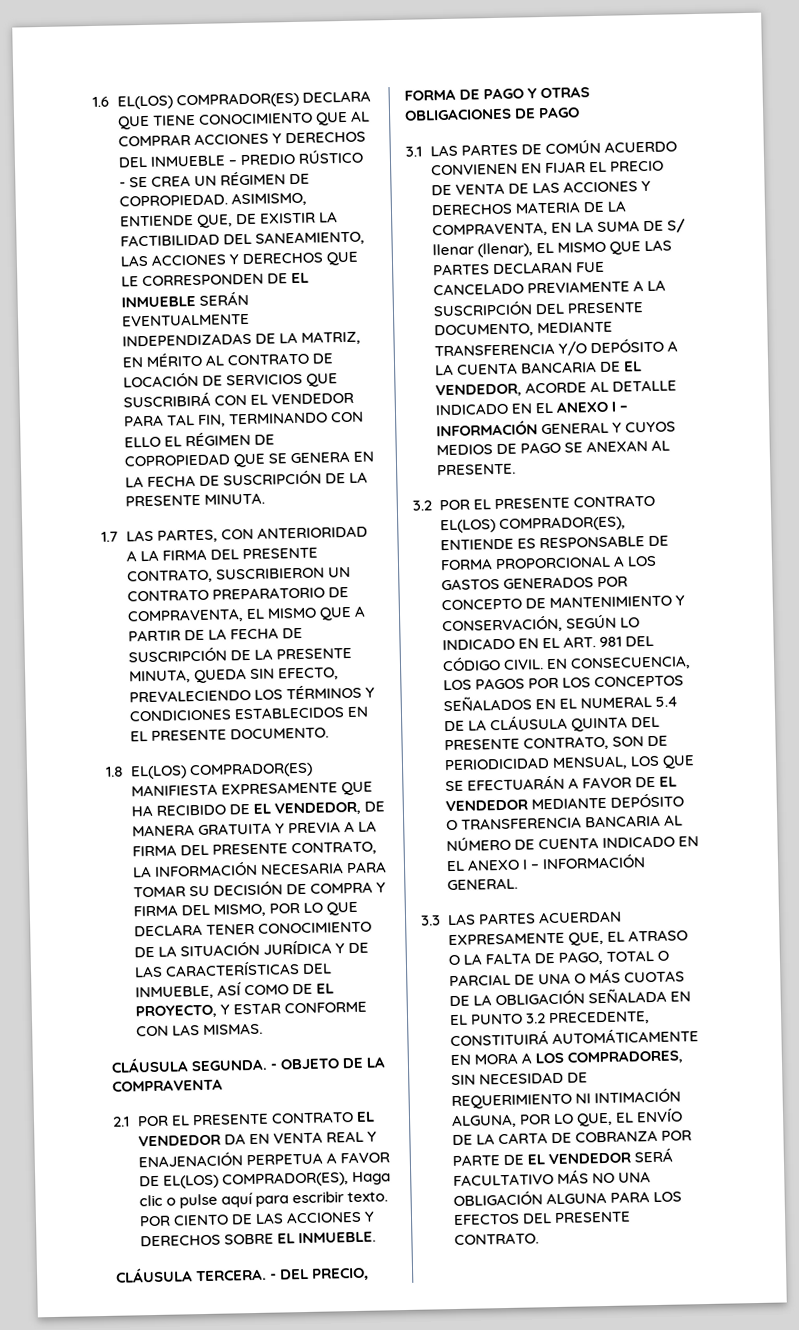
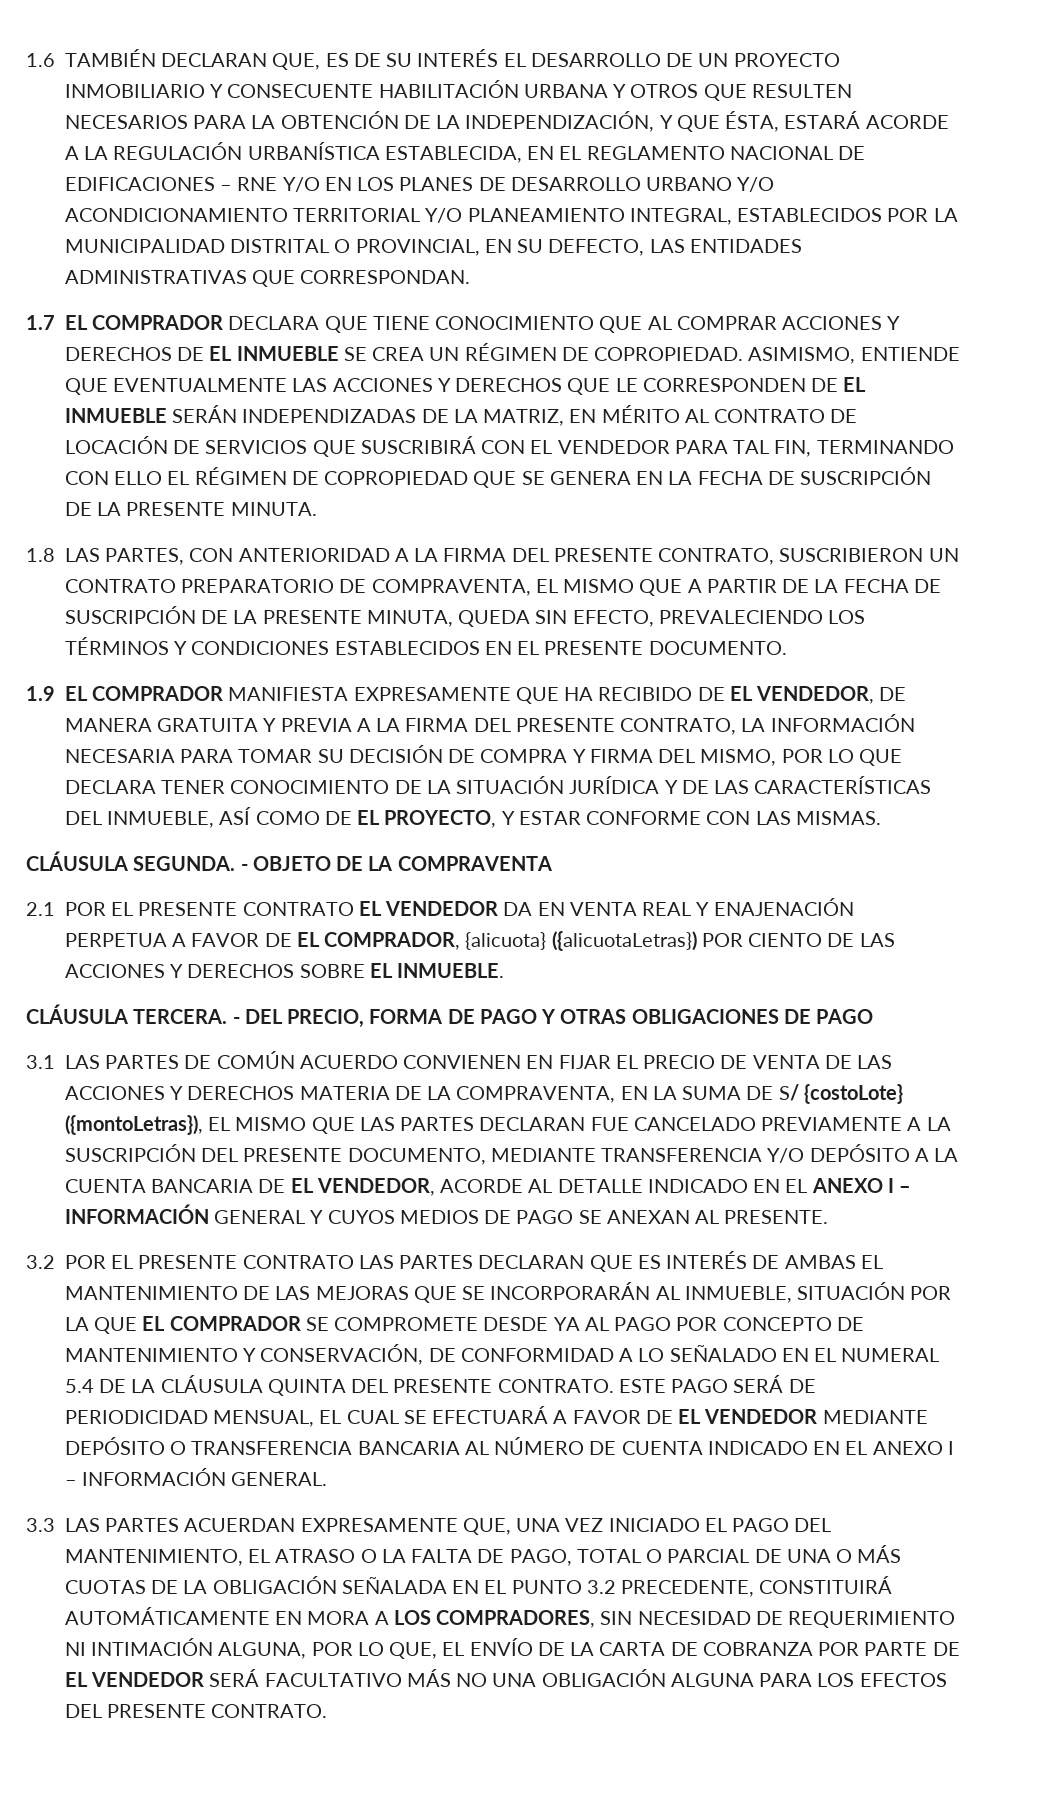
- 1.6 EL(LOS) COMPRADOR(ES) DECLARA QUE TIENE CONOCIMIENTO QUE AL COMPRAR ACCIONES Y DERECHOS DEL INMUEBLE – PREDIO RÚSTICO - SE CREA UN RÉGIMEN DE COPROPIEDAD.
+ 1.6 TAMBIÉN DECLARAN QUE, ES DE SU INTERÉS EL DESARROLLO DE UN PROYECTO INMOBILIARIO Y CONSECUENTE HABILITACIÓN URBANA Y OTROS QUE RESULTEN NECESARIOS PARA LA OBTENCIÓN DE LA INDEPENDIZACIÓN, Y QUE ÉSTA, ESTARÁ ACORDE A LA REGULACIÓN URBANÍSTICA ESTABLECIDA, EN EL REGLAMENTO NACIONAL DE EDIFICACIONES – RNE Y/O EN LOS PLANES DE DESARROLLO URBANO Y/O ACONDICIONAMIENTO TERRITORIAL Y/O PLANEAMIENTO INTEGRAL, ESTABLECIDOS POR LA MUNICIPALIDAD DISTRITAL O PROVINCIAL, EN SU DEFECTO, LAS ENTIDADES ADMINISTRATIVAS QUE CORRESPONDAN.
+ 1.7 EL COMPRADOR DECLARA QUE TIENE CONOCIMIENTO QUE AL COMPRAR ACCIONES Y DERECHOS DE EL INMUEBLE SE CREA UN RÉGIMEN DE COPROPIEDAD.
- ASIMISMO, ENTIENDE QUE, DE EXISTIR LA FACTIBILIDAD DEL SANEAMIENTO, LAS ACCIONES Y DERECHOS QUE LE CORRESPONDEN DE EL INMUEBLE SERÁN EVENTUALMENTE INDEPENDIZADAS DE LA MATRIZ, EN MÉRITO AL CONTRATO DE LOCACIÓN DE SERVICIOS QUE SUSCRIBIRÁ CON EL VENDEDOR PARA TAL FIN, TERMINANDO CON ELLO EL RÉGIMEN DE COPROPIEDAD QUE SE GENERA EN LA FECHA DE SUSCRIPCIÓN DE LA PRESENTE MINUTA.
+ ASIMISMO, ENTIENDE QUE EVENTUALMENTE LAS ACCIONES Y DERECHOS QUE LE CORRESPONDEN DE EL INMUEBLE SERÁN INDEPENDIZADAS DE LA MATRIZ, EN MÉRITO AL CONTRATO DE LOCACIÓN DE SERVICIOS QUE SUSCRIBIRÁ CON EL VENDEDOR PARA TAL FIN, TERMINANDO CON ELLO EL RÉGIMEN DE COPROPIEDAD QUE SE GENERA EN LA FECHA DE SUSCRIPCIÓN DE LA PRESENTE MINUTA.
- 1.7 LAS PARTES, CON ANTERIORIDAD A LA FIRMA DEL PRESENTE CONTRATO, SUSCRIBIERON UN CONTRATO PREPARATORIO DE COMPRAVENTA, EL MISMO QUE A PARTIR DE LA FECHA DE SUSCRIPCIÓN DE LA PRESENTE MINUTA, QUEDA SIN EFECTO, PREVALECIENDO LOS TÉRMINOS Y CONDICIONES ESTABLECIDOS EN EL PRESENTE DOCUMENTO.
+ 1.8 LAS PARTES, CON ANTERIORIDAD A LA FIRMA DEL PRESENTE CONTRATO, SUSCRIBIERON UN CONTRATO PREPARATORIO DE COMPRAVENTA, EL MISMO QUE A PARTIR DE LA FECHA DE SUSCRIPCIÓN DE LA PRESENTE MINUTA, QUEDA SIN EFECTO, PREVALECIENDO LOS TÉRMINOS Y CONDICIONES ESTABLECIDOS EN EL PRESENTE DOCUMENTO.
- 1.8 EL(LOS) COMPRADOR(ES) MANIFIESTA EXPRESAMENTE QUE HA RECIBIDO DE EL VENDEDOR, DE MANERA GRATUITA Y PREVIA A LA FIRMA DEL PRESENTE CONTRATO, LA INFORMACIÓN NECESARIA PARA TOMAR SU DECISIÓN DE COMPRA Y FIRMA DEL MISMO, POR LO QUE DECLARA TENER CONOCIMIENTO DE LA SITUACIÓN JURÍDICA Y DE LAS CARACTERÍSTICAS DEL INMUEBLE, ASÍ COMO DE EL PROYECTO, Y ESTAR CONFORME CON LAS MISMAS.
+ 1.9 EL COMPRADOR MANIFIESTA EXPRESAMENTE QUE HA RECIBIDO DE EL VENDEDOR, DE MANERA GRATUITA Y PREVIA A LA FIRMA DEL PRESENTE CONTRATO, LA INFORMACIÓN NECESARIA PARA TOMAR SU DECISIÓN DE COMPRA Y FIRMA DEL MISMO, POR LO QUE DECLARA TENER CONOCIMIENTO DE LA SITUACIÓN JURÍDICA Y DE LAS CARACTERÍSTICAS DEL INMUEBLE, ASÍ COMO DE EL PROYECTO, Y ESTAR CONFORME CON LAS MISMAS.
- 2.1 POR EL PRESENTE CONTRATO EL VENDEDOR DA EN VENTA REAL Y ENAJENACIÓN PERPETUA A FAVOR DE EL(LOS) COMPRADOR(ES), Haga clic o pulse aquí para escribir texto. POR CIENTO DE LAS ACCIONES Y DERECHOS SOBRE EL INMUEBLE.
+ 2.1 POR EL PRESENTE CONTRATO EL VENDEDOR DA EN VENTA REAL Y ENAJENACIÓN PERPETUA A FAVOR DE EL COMPRADOR, {alicuota} ({alicuotaLetras}) POR CIENTO DE LAS ACCIONES Y DERECHOS SOBRE EL INMUEBLE.
- 3.1 LAS PARTES DE COMÚN ACUERDO CONVIENEN EN FIJAR EL PRECIO DE VENTA DE LAS ACCIONES Y DERECHOS MATERIA DE LA COMPRAVENTA, EN LA SUMA DE S/ llenar (llenar), EL MISMO QUE LAS PARTES DECLARAN FUE CANCELADO PREVIAMENTE A LA SUSCRIPCIÓN DEL PRESENTE DOCUMENTO, MEDIANTE TRANSFERENCIA Y/O DEPÓSITO A LA CUENTA BANCARIA DE EL VENDEDOR, ACORDE AL DETALLE INDICADO EN EL ANEXO I – INFORMACIÓN GENERAL Y CUYOS MEDIOS DE PAGO SE ANEXAN AL PRESENTE.
+ 3.1 LAS PARTES DE COMÚN ACUERDO CONVIENEN EN FIJAR EL PRECIO DE VENTA DE LAS ACCIONES Y DERECHOS MATERIA DE LA COMPRAVENTA, EN LA SUMA DE S/ {costoLote} ({montoLetras}), EL MISMO QUE LAS PARTES DECLARAN FUE CANCELADO PREVIAMENTE A LA SUSCRIPCIÓN DEL PRESENTE DOCUMENTO, MEDIANTE TRANSFERENCIA Y/O DEPÓSITO A LA CUENTA BANCARIA DE EL VENDEDOR, ACORDE AL DETALLE INDICADO EN EL ANEXO I – INFORMACIÓN GENERAL Y CUYOS MEDIOS DE PAGO SE ANEXAN AL PRESENTE.
- 3.2 POR EL PRESENTE CONTRATO EL(LOS) COMPRADOR(ES), ENTIENDE ES RESPONSABLE DE FORMA PROPORCIONAL A LOS GASTOS GENERADOS POR CONCEPTO DE MANTENIMIENTO Y CONSERVACIÓN, SEGÚN LO INDICADO EN EL ART. 981 DEL CÓDIGO CIVIL. EN CONSECUENCIA, LOS PAGOS POR LOS CONCEPTOS SEÑALADOS EN EL NUMERAL 5.4 DE LA CLÁUSULA QUINTA DEL PRESENTE CONTRATO, SON DE PERIODICIDAD MENSUAL, LOS QUE SE EFECTUARÁN A FAVOR DE EL VENDEDOR MEDIANTE DEPÓSITO O TRANSFERENCIA BANCARIA AL NÚMERO DE CUENTA INDICADO EN EL ANEXO I – INFORMACIÓN GENERAL.
+ 3.2 POR EL PRESENTE CONTRATO LAS PARTES DECLARAN QUE ES INTERÉS DE AMBAS EL MANTENIMIENTO DE LAS MEJORAS QUE SE INCORPORARÁN AL INMUEBLE, SITUACIÓN POR LA QUE EL COMPRADOR SE COMPROMETE DESDE YA AL PAGO POR CONCEPTO DE MANTENIMIENTO Y CONSERVACIÓN, DE CONFORMIDAD A LO SEÑALADO EN EL NUMERAL 5.4 DE LA CLÁUSULA QUINTA DEL PRESENTE CONTRATO. ESTE PAGO SERÁ DE PERIODICIDAD MENSUAL, EL CUAL SE EFECTUARÁ A FAVOR DE EL VENDEDOR MEDIANTE DEPÓSITO O TRANSFERENCIA BANCARIA AL NÚMERO DE CUENTA INDICADO EN EL ANEXO I – INFORMACIÓN GENERAL.
- 3.3 LAS PARTES ACUERDAN EXPRESAMENTE QUE, EL ATRASO O LA FALTA DE PAGO, TOTAL O PARCIAL DE UNA O MÁS CUOTAS DE LA OBLIGACIÓN SEÑALADA EN EL PUNTO 3.2 PRECEDENTE, CONSTITUIRÁ AUTOMÁTICAMENTE EN MORA A LOS COMPRADORES, SIN NECESIDAD DE REQUERIMIENTO NI INTIMACIÓN ALGUNA, POR LO QUE, EL ENVÍO DE LA CARTA DE COBRANZA POR PARTE DE EL VENDEDOR SERÁ FACULTATIVO MÁS NO UNA OBLIGACIÓN ALGUNA PARA LOS EFECTOS DEL PRESENTE CONTRATO.
+ 3.3 LAS PARTES ACUERDAN EXPRESAMENTE QUE, UNA VEZ INICIADO EL PAGO DEL MANTENIMIENTO, EL ATRASO O LA FALTA DE PAGO, TOTAL O PARCIAL DE UNA O MÁS CUOTAS DE LA OBLIGACIÓN SEÑALADA EN EL PUNTO 3.2 PRECEDENTE, CONSTITUIRÁ AUTOMÁTICAMENTE EN MORA A LOS COMPRADORES, SIN NECESIDAD DE REQUERIMIENTO NI INTIMACIÓN ALGUNA, POR LO QUE, EL ENVÍO DE LA CARTA DE COBRANZA POR PARTE DE EL VENDEDOR SERÁ FACULTATIVO MÁS NO UNA OBLIGACIÓN ALGUNA PARA LOS EFECTOS DEL PRESENTE CONTRATO.

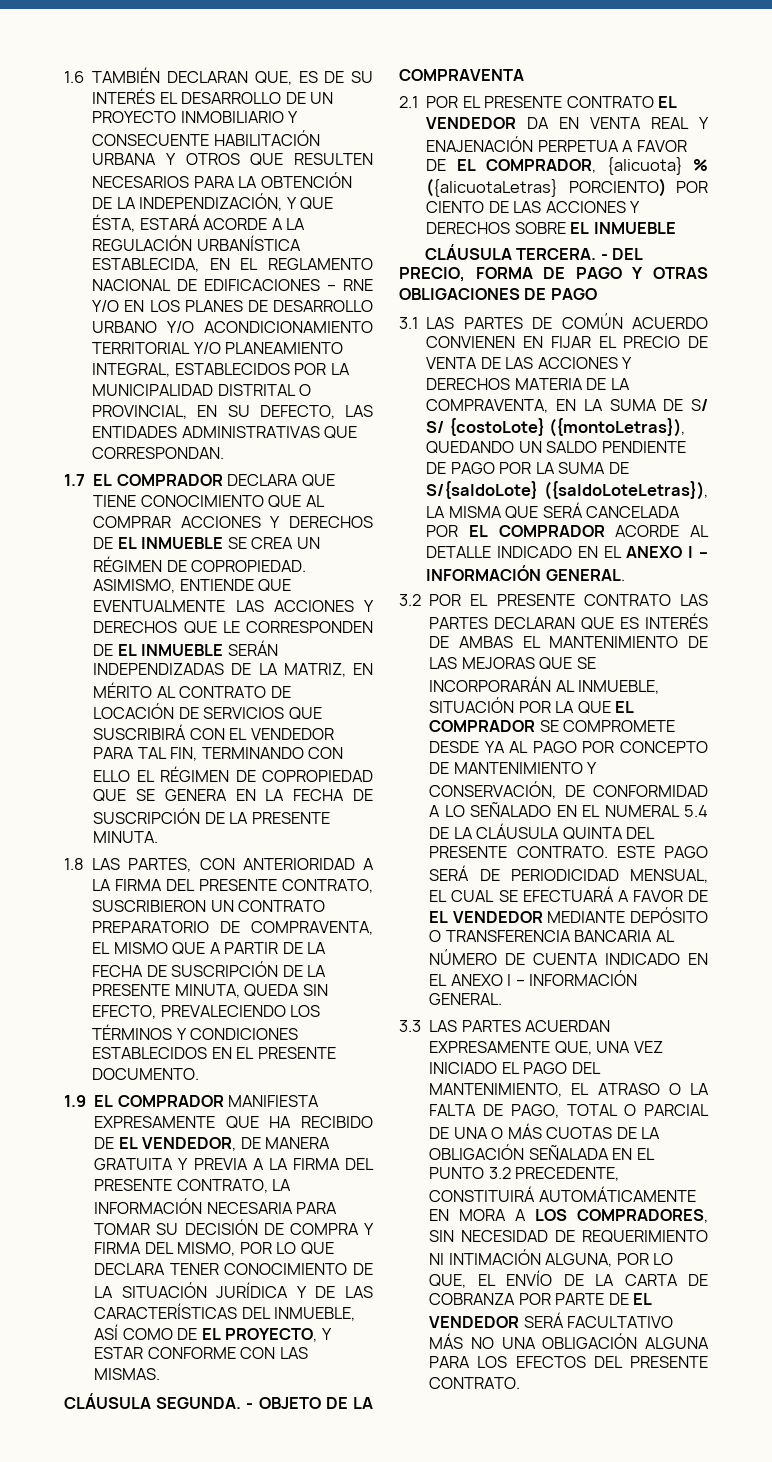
- 2.1 POR EL PRESENTE CONTRATO EL VENDEDOR DA EN VENTA REAL Y ENAJENACIÓN PERPETUA A FAVOR DE EL COMPRADOR, {alicuota} ({alicuotaLetras}) POR CIENTO DE LAS ACCIONES Y DERECHOS SOBRE EL INMUEBLE.
+ 2.1 POR EL PRESENTE CONTRATO EL VENDEDOR DA EN VENTA REAL Y ENAJENACIÓN PERPETUA A FAVOR DE EL COMPRADOR, {alicuota} % ({alicuotaLetras} PORCIENTO) POR CIENTO DE LAS ACCIONES Y DERECHOS SOBRE EL INMUEBLE
- 3.1 LAS PARTES DE COMÚN ACUERDO CONVIENEN EN FIJAR EL PRECIO DE VENTA DE LAS ACCIONES Y DERECHOS MATERIA DE LA COMPRAVENTA, EN LA SUMA DE S/ {costoLote} ({montoLetras}), EL MISMO QUE LAS PARTES DECLARAN FUE CANCELADO PREVIAMENTE A LA SUSCRIPCIÓN DEL PRESENTE DOCUMENTO, MEDIANTE TRANSFERENCIA Y/O DEPÓSITO A LA CUENTA BANCARIA DE EL VENDEDOR, ACORDE AL DETALLE INDICADO EN EL ANEXO I – INFORMACIÓN GENERAL Y CUYOS MEDIOS DE PAGO SE ANEXAN AL PRESENTE.
+ 3.1 LAS PARTES DE COMÚN ACUERDO CONVIENEN EN FIJAR EL PRECIO DE VENTA DE LAS ACCIONES Y DERECHOS MATERIA DE LA COMPRAVENTA, EN LA SUMA DE S/ S/ {costoLote} ({montoLetras}), QUEDANDO UN SALDO PENDIENTE DE PAGO POR LA SUMA DE S/{saldoLote} ({saldoLoteLetras}), LA MISMA QUE SERÁ CANCELADA POR EL COMPRADOR ACORDE AL DETALLE INDICADO EN EL ANEXO I – INFORMACIÓN GENERAL.

